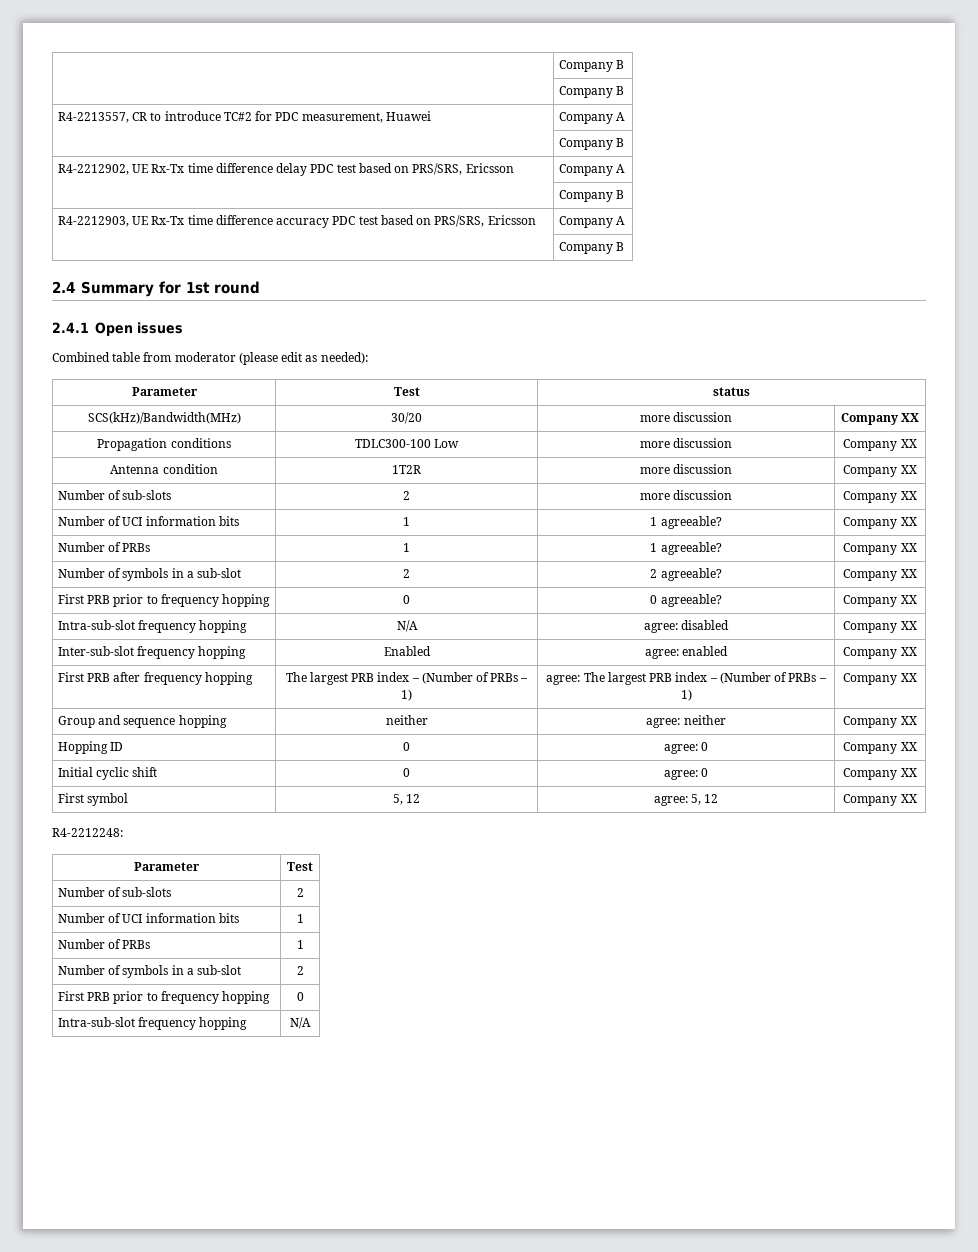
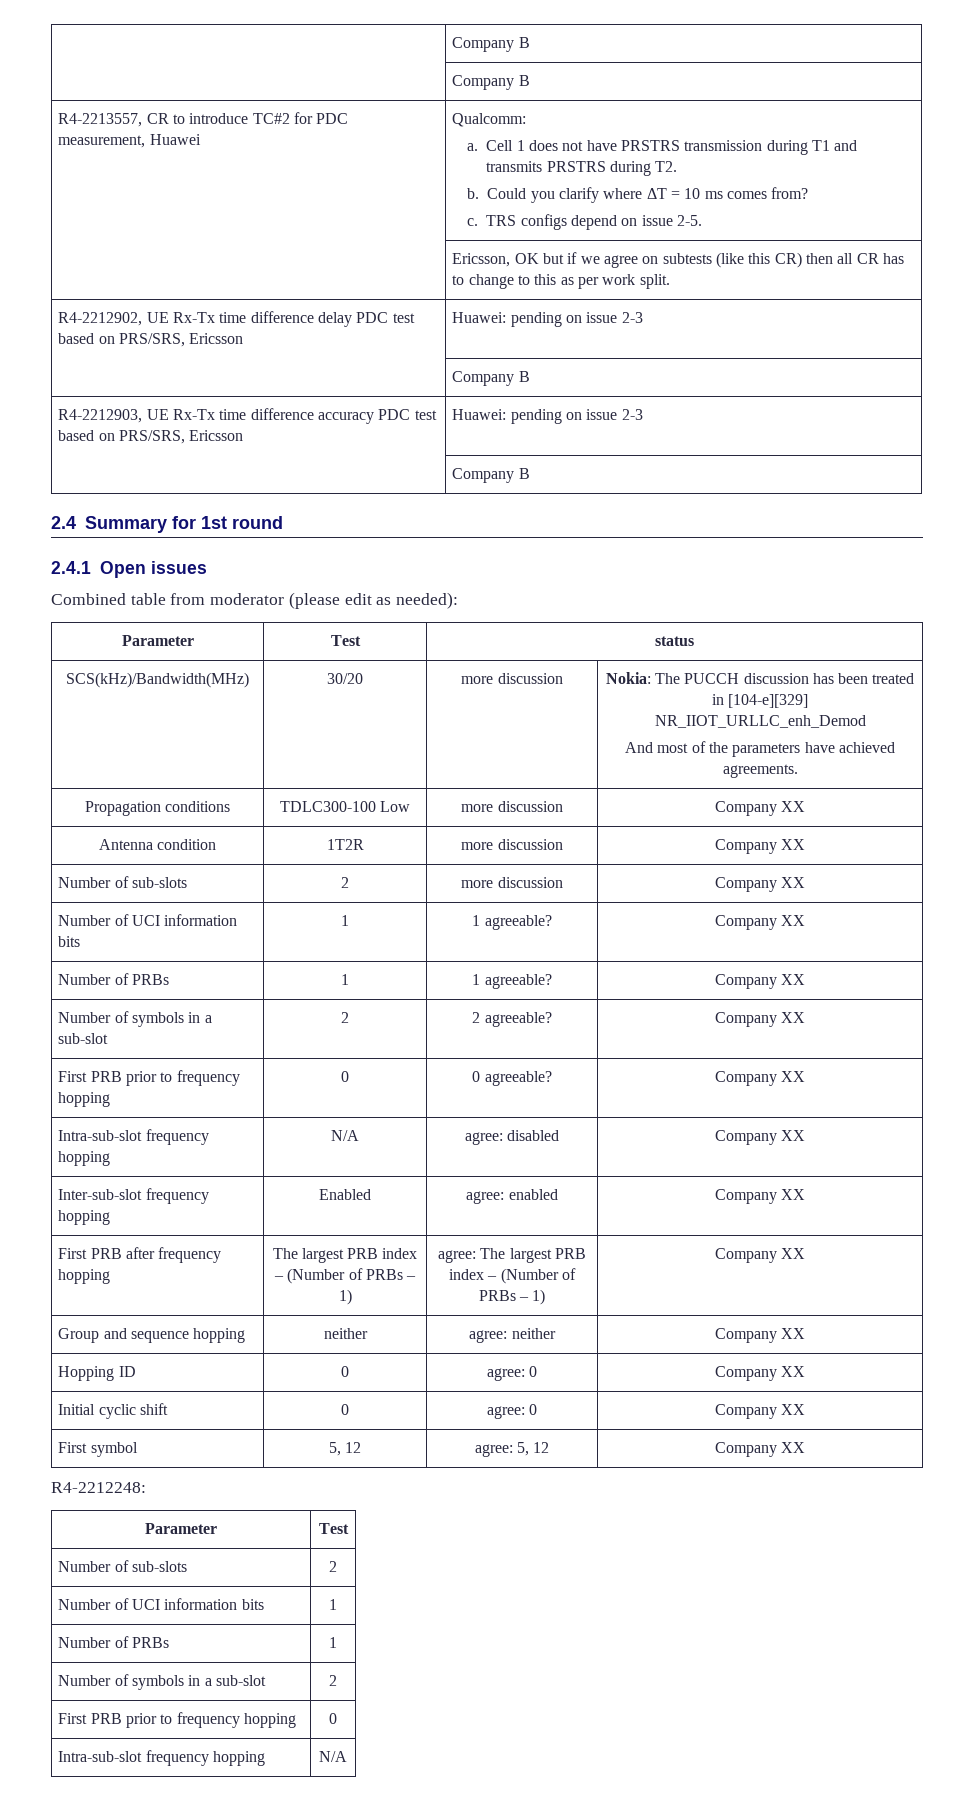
- R4-2213557, CR to introduce TC#2 for PDC measurement, Huawei | Company A
- | Company B
+ R4-2213557, CR to introduce TC#2 for PDC measurement, Huawei | Qualcomm:
+ a. Cell 1 does not have PRSTRS transmission during T1 and transmits PRSTRS during T2.
+ b. Could you clarify where ΔT = 10 ms comes from?
+ c. TRS configs depend on issue 2-5.
+ | Ericsson, OK but if we agree on subtests (like this CR) then all CR has to change to this as per work split.
- R4-2212902, UE Rx-Tx time difference delay PDC test based on PRS/SRS, Ericsson | Company A
+ R4-2212902, UE Rx-Tx time difference delay PDC test based on PRS/SRS, Ericsson | Huawei: pending on issue 2-3
- R4-2212903, UE Rx-Tx time difference accuracy PDC test based on PRS/SRS, Ericsson | Company A
+ R4-2212903, UE Rx-Tx time difference accuracy PDC test based on PRS/SRS, Ericsson | Huawei: pending on issue 2-3
- SCS(kHz)/Bandwidth(MHz) | 30/20 | more discussion | Company XX
+ SCS(kHz)/Bandwidth(MHz) | 30/20 | more discussion | Nokia: The PUCCH discussion has been treated in [104-e][329] NR_IIOT_URLLC_enh_Demod
+ And most of the parameters have achieved agreements.

